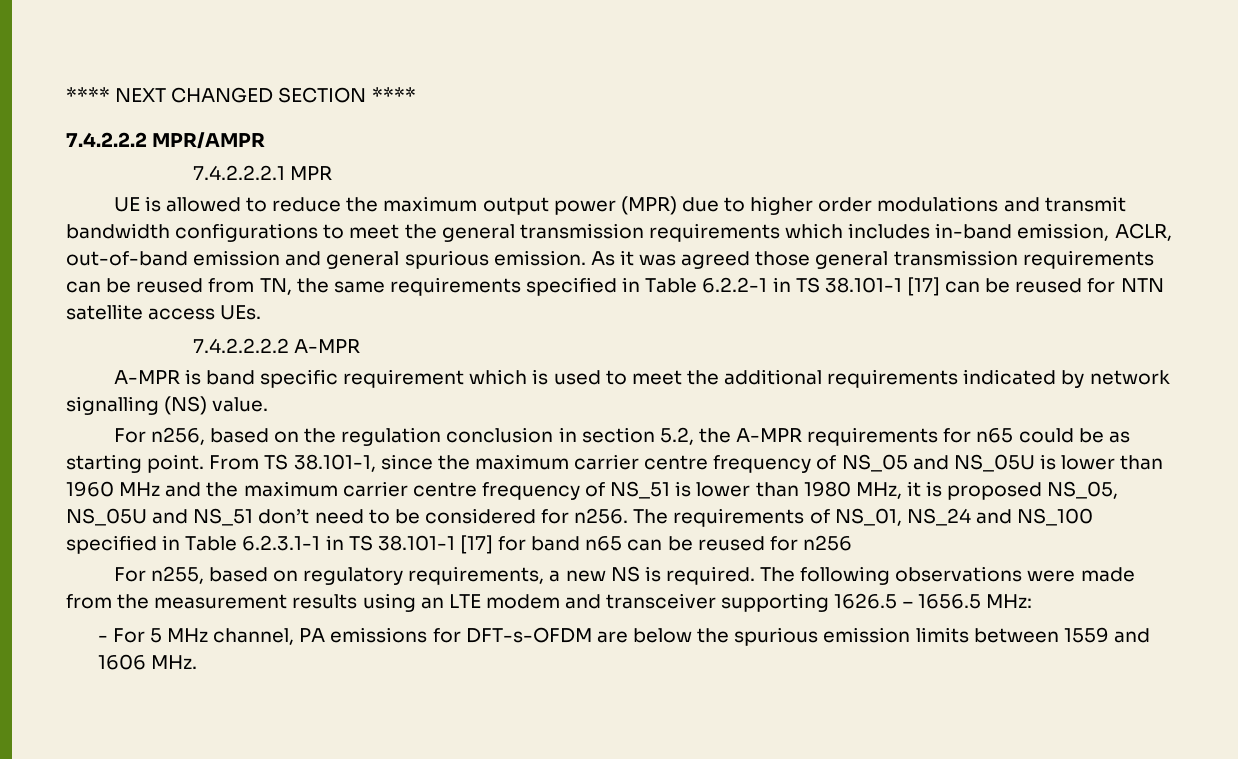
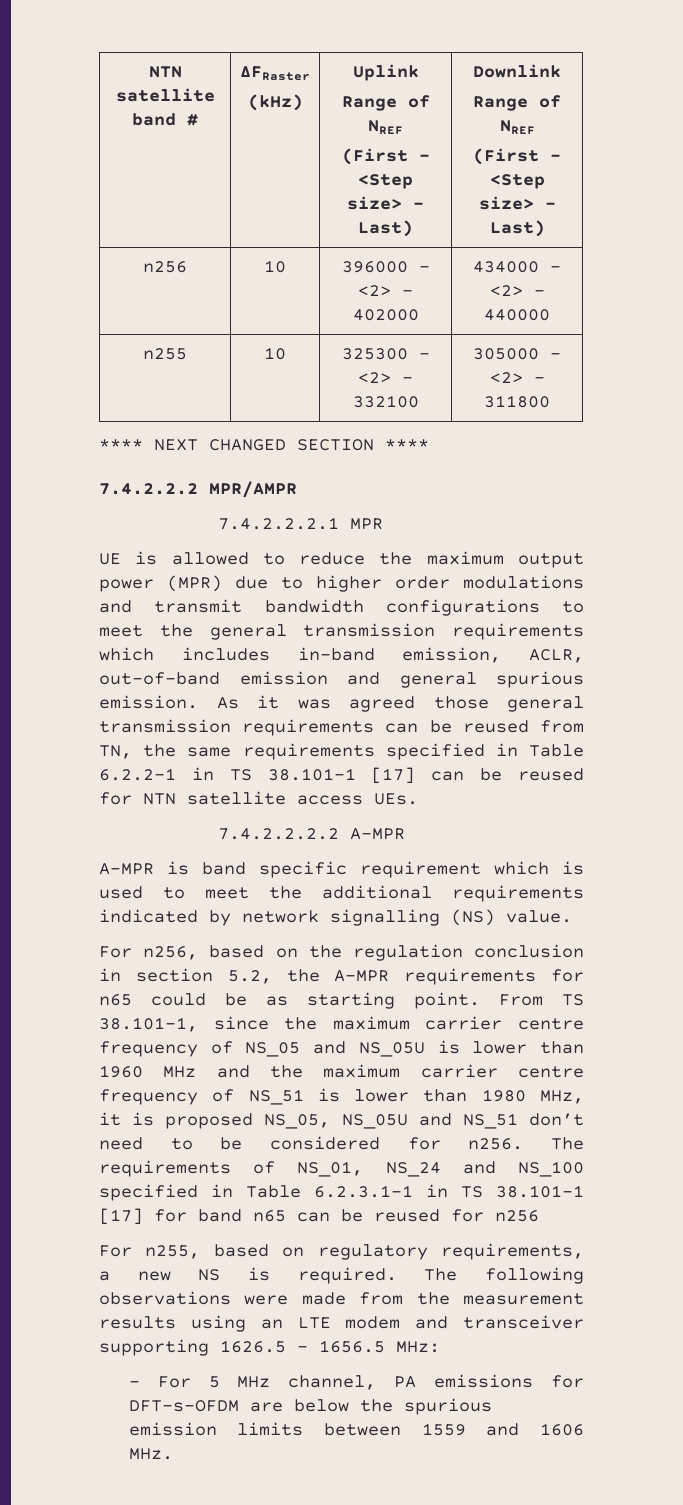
+ NTN satellite band # | ΔFRaster
+ (kHz) | Uplink
+ Range of NREF
+ (First – <Step size> – Last) | Downlink
+ Range of NREF
+ (First – <Step size> – Last)
+ n256 | 10 | 396000 – <2> – 402000 | 434000 – <2> – 440000
+ n255 | 10 | 325300 – <2> – 332100 | 305000 – <2> – 311800

